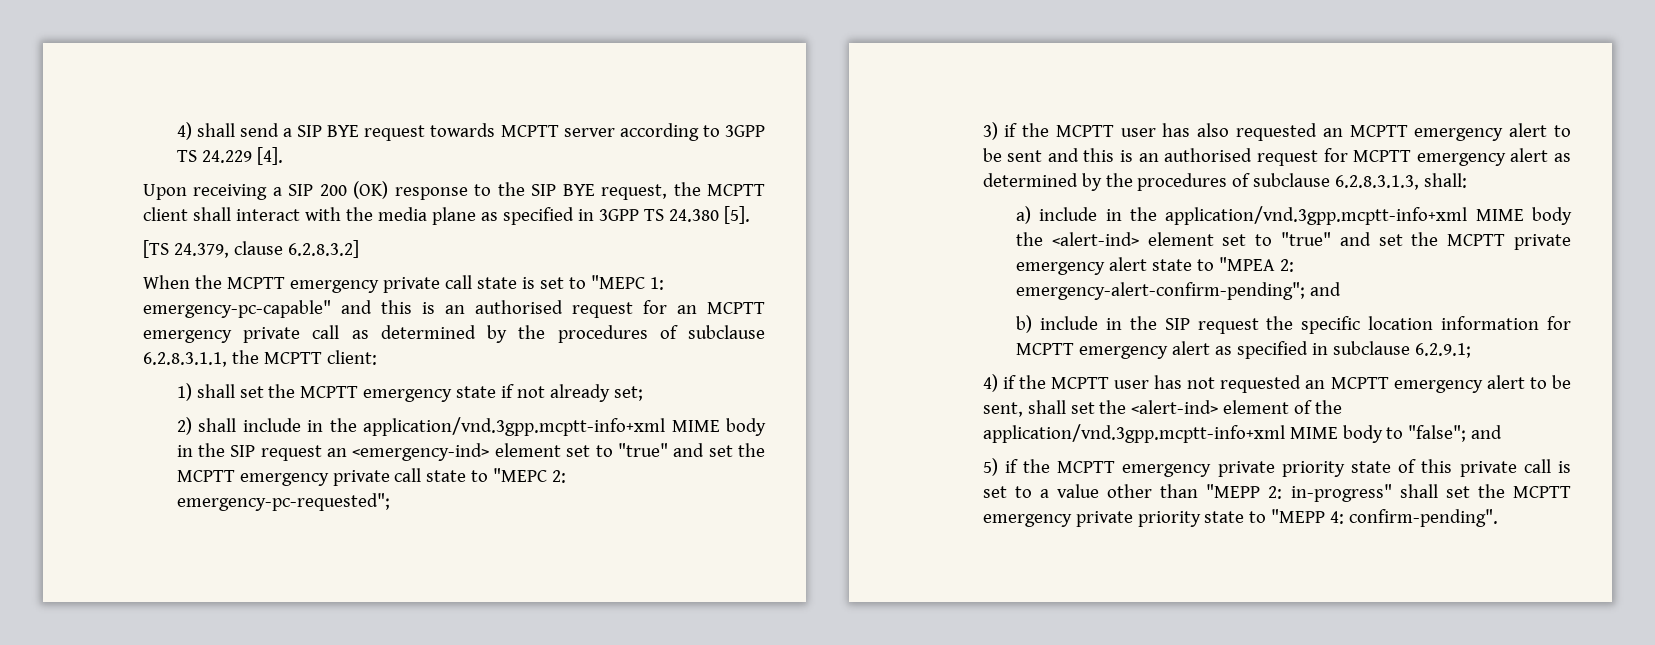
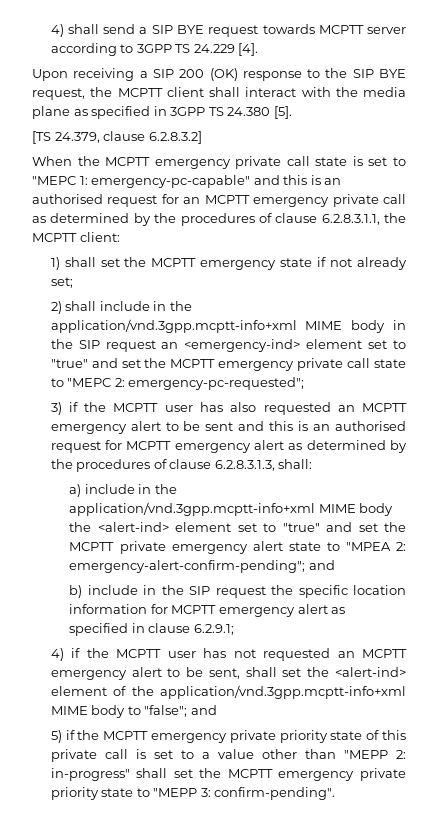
- When the MCPTT emergency private call state is set to "MEPC 1: emergency-pc-capable" and this is an authorised request for an MCPTT emergency private call as determined by the procedures of subclause 6.2.8.3.1.1, the MCPTT client:
+ When the MCPTT emergency private call state is set to "MEPC 1: emergency-pc-capable" and this is an authorised request for an MCPTT emergency private call as determined by the procedures of clause 6.2.8.3.1.1, the MCPTT client:
- 3) if the MCPTT user has also requested an MCPTT emergency alert to be sent and this is an authorised request for MCPTT emergency alert as determined by the procedures of subclause 6.2.8.3.1.3, shall:
+ 3) if the MCPTT user has also requested an MCPTT emergency alert to be sent and this is an authorised request for MCPTT emergency alert as determined by the procedures of clause 6.2.8.3.1.3, shall:
- b) include in the SIP request the specific location information for MCPTT emergency alert as specified in subclause 6.2.9.1;
+ b) include in the SIP request the specific location information for MCPTT emergency alert as specified in clause 6.2.9.1;
- 5) if the MCPTT emergency private priority state of this private call is set to a value other than "MEPP 2: in-progress" shall set the MCPTT emergency private priority state to "MEPP 4: confirm-pending".
+ 5) if the MCPTT emergency private priority state of this private call is set to a value other than "MEPP 2: in-progress" shall set the MCPTT emergency private priority state to "MEPP 3: confirm-pending".

